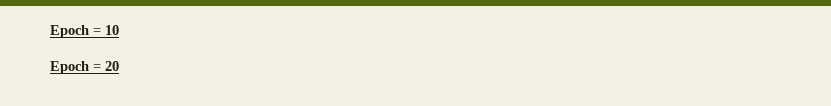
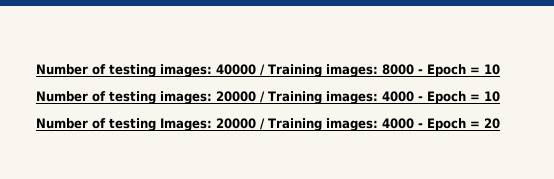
- Epoch = 10
- Epoch = 20
+ Number of testing images: 40000 / Training images: 8000 - Epoch = 10
+ Number of testing images: 20000 / Training images: 4000 - Epoch = 10
+ Number of testing Images: 20000 / Training images: 4000 - Epoch = 20

